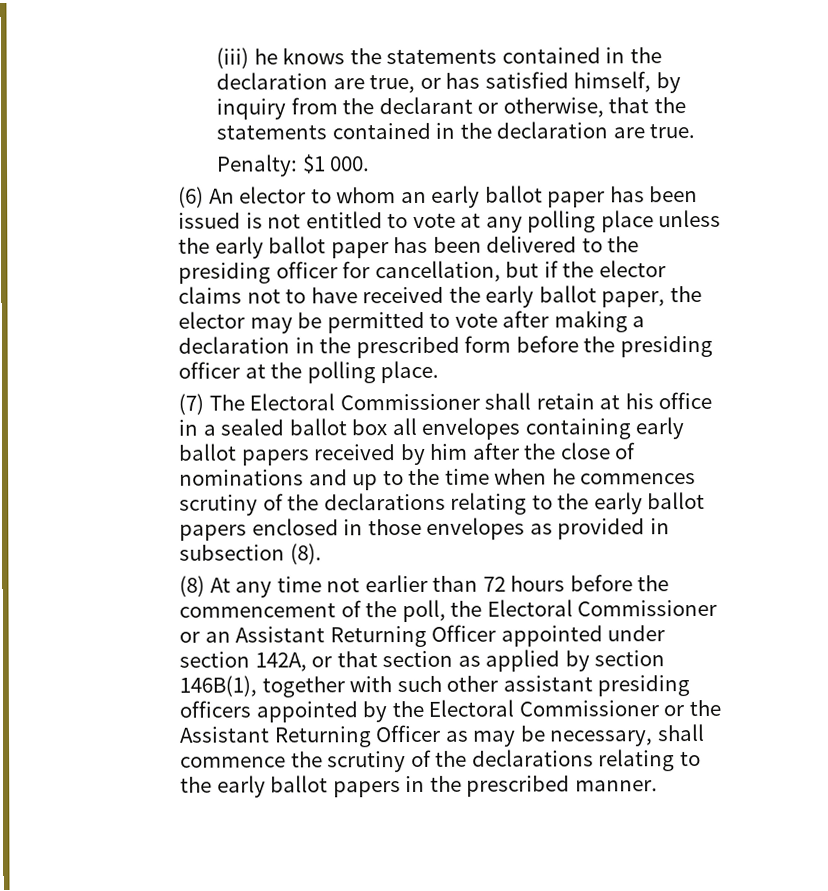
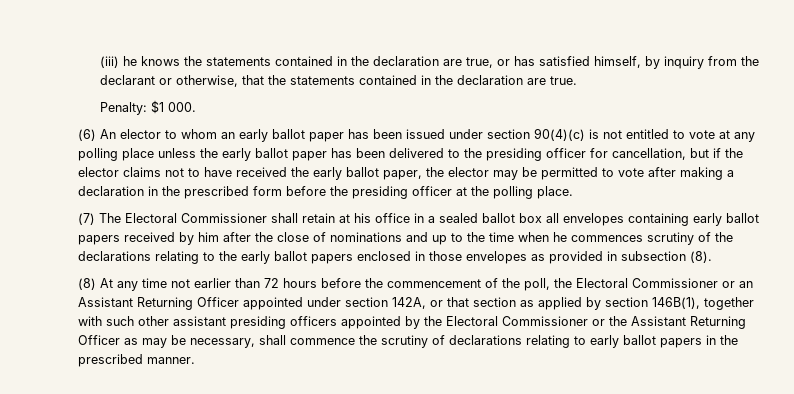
- (6) An elector to whom an early ballot paper has been issued is not entitled to vote at any polling place unless the early ballot paper has been delivered to the presiding officer for cancellation, but if the elector claims not to have received the early ballot paper, the elector may be permitted to vote after making a declaration in the prescribed form before the presiding officer at the polling place.
+ (6) An elector to whom an early ballot paper has been issued under section 90(4)(c) is not entitled to vote at any polling place unless the early ballot paper has been delivered to the presiding officer for cancellation, but if the elector claims not to have received the early ballot paper, the elector may be permitted to vote after making a declaration in the prescribed form before the presiding officer at the polling place.
- (8) At any time not earlier than 72 hours before the commencement of the poll, the Electoral Commissioner or an Assistant Returning Officer appointed under section 142A, or that section as applied by section 146B(1), together with such other assistant presiding officers appointed by the Electoral Commissioner or the Assistant Returning Officer as may be necessary, shall commence the scrutiny of the declarations relating to the early ballot papers in the prescribed manner.
+ (8) At any time not earlier than 72 hours before the commencement of the poll, the Electoral Commissioner or an Assistant Returning Officer appointed under section 142A, or that section as applied by section 146B(1), together with such other assistant presiding officers appointed by the Electoral Commissioner or the Assistant Returning Officer as may be necessary, shall commence the scrutiny of declarations relating to early ballot papers in the prescribed manner.

